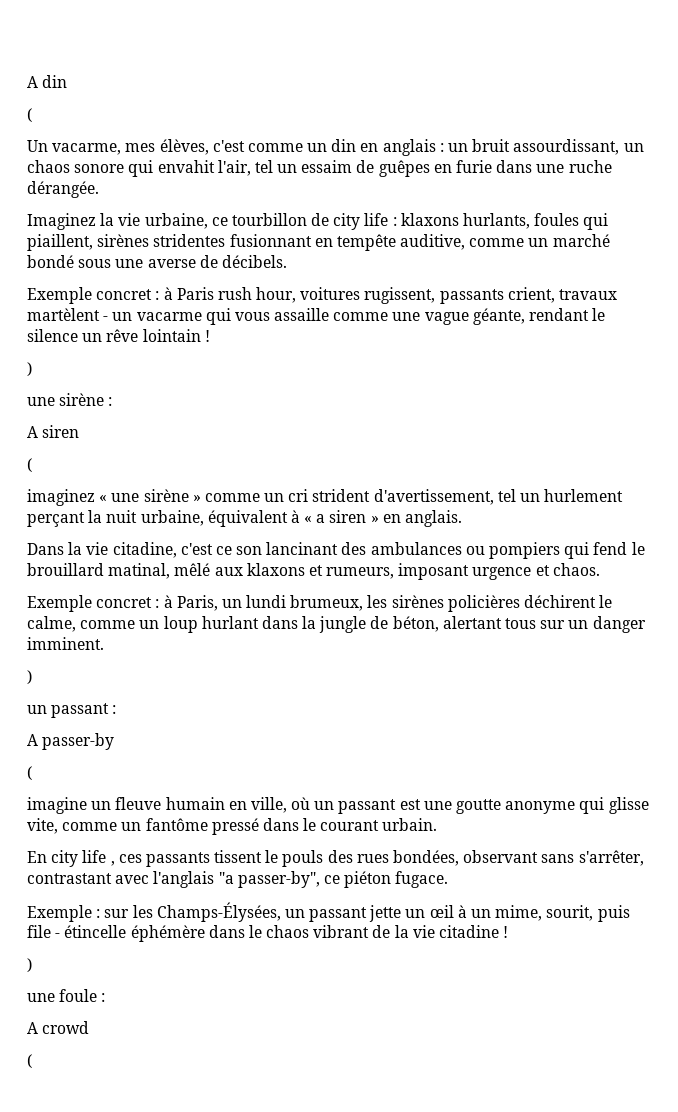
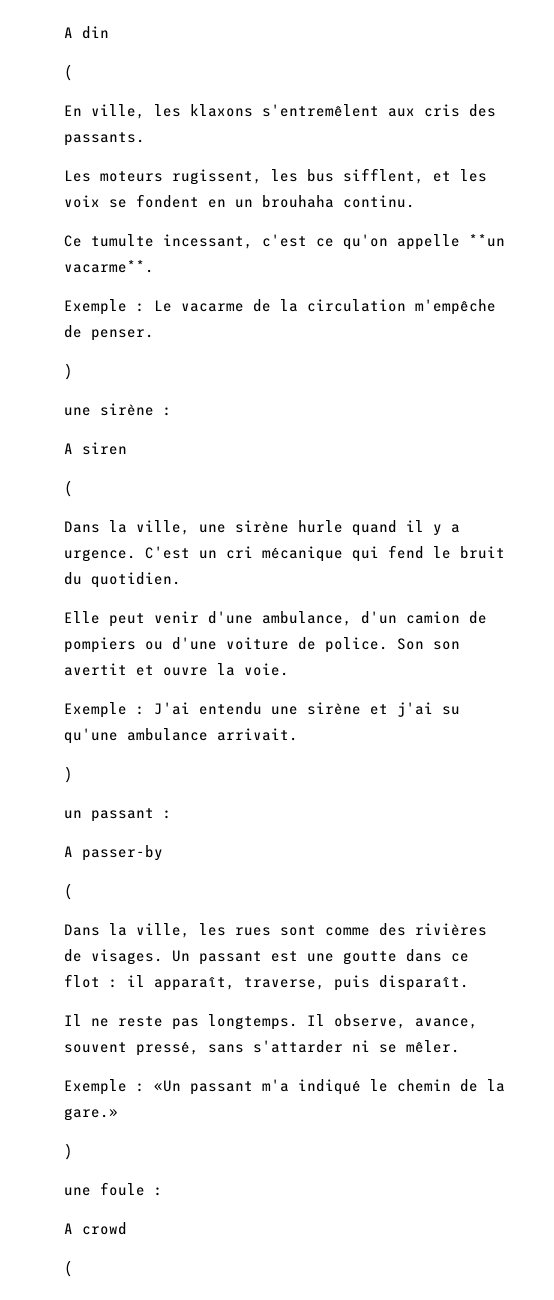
- Un vacarme, mes élèves, c'est comme un din en anglais : un bruit assourdissant, un chaos sonore qui envahit l'air, tel un essaim de guêpes en furie dans une ruche dérangée.
- Imaginez la vie urbaine, ce tourbillon de city life : klaxons hurlants, foules qui piaillent, sirènes stridentes fusionnant en tempête auditive, comme un marché bondé sous une averse de décibels.
- Exemple concret : à Paris rush hour, voitures rugissent, passants crient, travaux martèlent - un vacarme qui vous assaille comme une vague géante, rendant le silence un rêve lointain !
+ En ville, les klaxons s'entremêlent aux cris des passants.
+ Les moteurs rugissent, les bus sifflent, et les voix se fondent en un brouhaha continu.
+ Ce tumulte incessant, c'est ce qu'on appelle **un vacarme**.
+ Exemple : Le vacarme de la circulation m'empêche de penser.
- imaginez « une sirène » comme un cri strident d'avertissement, tel un hurlement perçant la nuit urbaine, équivalent à « a siren » en anglais.
- Dans la vie citadine, c'est ce son lancinant des ambulances ou pompiers qui fend le brouillard matinal, mêlé aux klaxons et rumeurs, imposant urgence et chaos.
- Exemple concret : à Paris, un lundi brumeux, les sirènes policières déchirent le calme, comme un loup hurlant dans la jungle de béton, alertant tous sur un danger imminent.
+ Dans la ville, une sirène hurle quand il y a urgence. C'est un cri mécanique qui fend le bruit du quotidien.
+ Elle peut venir d'une ambulance, d'un camion de pompiers ou d'une voiture de police. Son son avertit et ouvre la voie.
+ Exemple : J'ai entendu une sirène et j'ai su qu'une ambulance arrivait.
- imagine un fleuve humain en ville, où un passant est une goutte anonyme qui glisse vite, comme un fantôme pressé dans le courant urbain.
- En city life , ces passants tissent le pouls des rues bondées, observant sans s'arrêter, contrastant avec l'anglais "a passer-by", ce piéton fugace.
- Exemple : sur les Champs-Élysées, un passant jette un œil à un mime, sourit, puis file - étincelle éphémère dans le chaos vibrant de la vie citadine !
+ Dans la ville, les rues sont comme des rivières de visages. Un passant est une goutte dans ce flot : il apparaît, traverse, puis disparaît.
+ Il ne reste pas longtemps. Il observe, avance, souvent pressé, sans s'attarder ni se mêler.
+ Exemple : «Un passant m'a indiqué le chemin de la gare.»

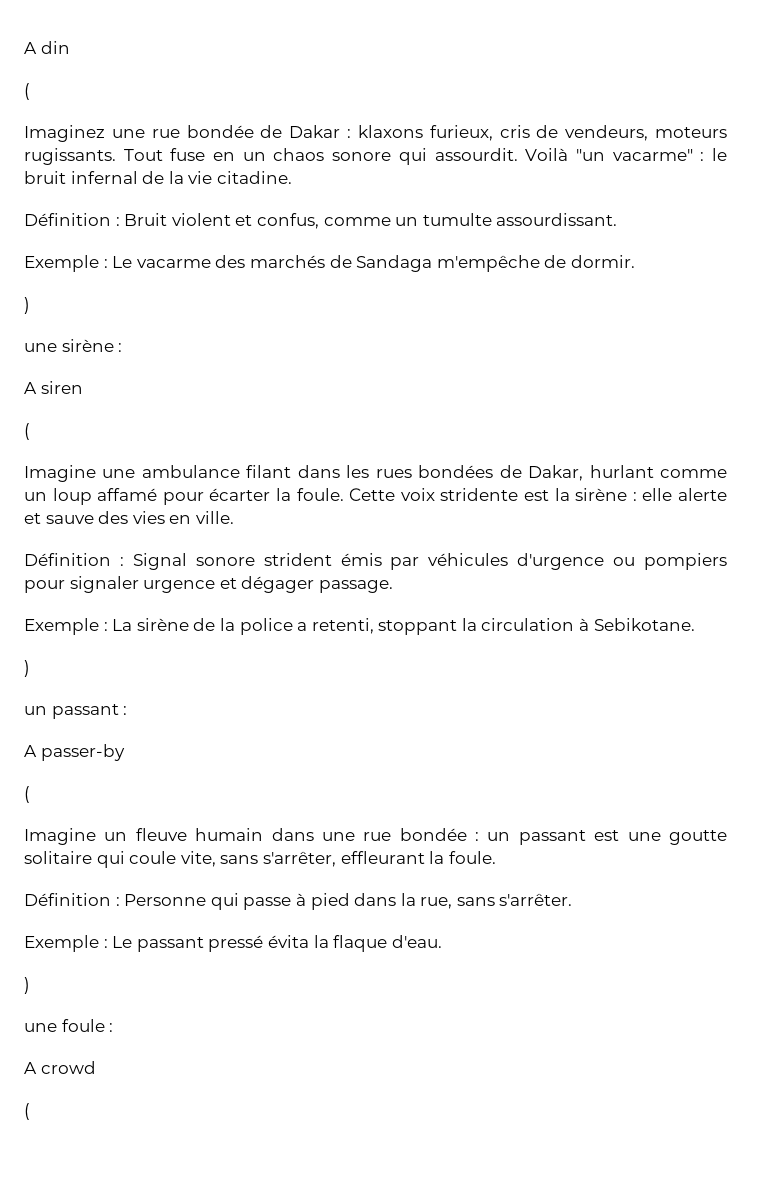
- En ville, les klaxons s'entremêlent aux cris des passants.
- Les moteurs rugissent, les bus sifflent, et les voix se fondent en un brouhaha continu.
- Ce tumulte incessant, c'est ce qu'on appelle **un vacarme**.
+ Imaginez une rue bondée de Dakar : klaxons furieux, cris de vendeurs, moteurs rugissants. Tout fuse en un chaos sonore qui assourdit. Voilà "un vacarme" : le bruit infernal de la vie citadine.
+ Définition : Bruit violent et confus, comme un tumulte assourdissant.
- Exemple : Le vacarme de la circulation m'empêche de penser.
+ Exemple : Le vacarme des marchés de Sandaga m'empêche de dormir.
- Dans la ville, une sirène hurle quand il y a urgence. C'est un cri mécanique qui fend le bruit du quotidien.
- Elle peut venir d'une ambulance, d'un camion de pompiers ou d'une voiture de police. Son son avertit et ouvre la voie.
- Exemple : J'ai entendu une sirène et j'ai su qu'une ambulance arrivait.
+ Imagine une ambulance filant dans les rues bondées de Dakar, hurlant comme un loup affamé pour écarter la foule. Cette voix stridente est la sirène : elle alerte et sauve des vies en ville.
+ Définition : Signal sonore strident émis par véhicules d'urgence ou pompiers pour signaler urgence et dégager passage.
+ Exemple : La sirène de la police a retenti, stoppant la circulation à Sebikotane.
- Dans la ville, les rues sont comme des rivières de visages. Un passant est une goutte dans ce flot : il apparaît, traverse, puis disparaît.
- Il ne reste pas longtemps. Il observe, avance, souvent pressé, sans s'attarder ni se mêler.
- Exemple : «Un passant m'a indiqué le chemin de la gare.»
+ Imagine un fleuve humain dans une rue bondée : un passant est une goutte solitaire qui coule vite, sans s'arrêter, effleurant la foule.
+ Définition : Personne qui passe à pied dans la rue, sans s'arrêter.
+ Exemple : Le passant pressé évita la flaque d'eau.

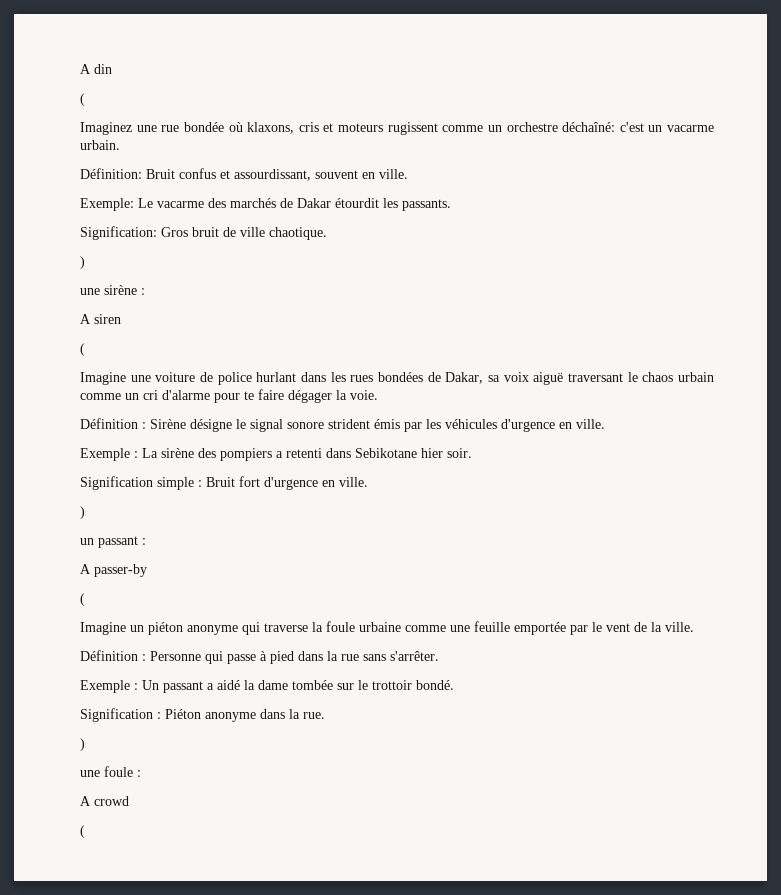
- Imaginez une rue bondée de Dakar : klaxons furieux, cris de vendeurs, moteurs rugissants. Tout fuse en un chaos sonore qui assourdit. Voilà "un vacarme" : le bruit infernal de la vie citadine.
- Définition : Bruit violent et confus, comme un tumulte assourdissant.
- Exemple : Le vacarme des marchés de Sandaga m'empêche de dormir.
+ Imaginez une rue bondée où klaxons, cris et moteurs rugissent comme un orchestre déchaîné: c'est un vacarme urbain.
+ Définition: Bruit confus et assourdissant, souvent en ville.
+ Exemple: Le vacarme des marchés de Dakar étourdit les passants.
+ Signification: Gros bruit de ville chaotique.
- Imagine une ambulance filant dans les rues bondées de Dakar, hurlant comme un loup affamé pour écarter la foule. Cette voix stridente est la sirène : elle alerte et sauve des vies en ville.
- Définition : Signal sonore strident émis par véhicules d'urgence ou pompiers pour signaler urgence et dégager passage.
- Exemple : La sirène de la police a retenti, stoppant la circulation à Sebikotane.
+ Imagine une voiture de police hurlant dans les rues bondées de Dakar, sa voix aiguë traversant le chaos urbain comme un cri d'alarme pour te faire dégager la voie.
+ Définition : Sirène désigne le signal sonore strident émis par les véhicules d'urgence en ville.
+ Exemple : La sirène des pompiers a retenti dans Sebikotane hier soir.
+ Signification simple : Bruit fort d'urgence en ville.
- Imagine un fleuve humain dans une rue bondée : un passant est une goutte solitaire qui coule vite, sans s'arrêter, effleurant la foule.
+ Imagine un piéton anonyme qui traverse la foule urbaine comme une feuille emportée par le vent de la ville.
- Définition : Personne qui passe à pied dans la rue, sans s'arrêter.
+ Définition : Personne qui passe à pied dans la rue sans s'arrêter.
- Exemple : Le passant pressé évita la flaque d'eau.
+ Exemple : Un passant a aidé la dame tombée sur le trottoir bondé.
+ Signification : Piéton anonyme dans la rue.

